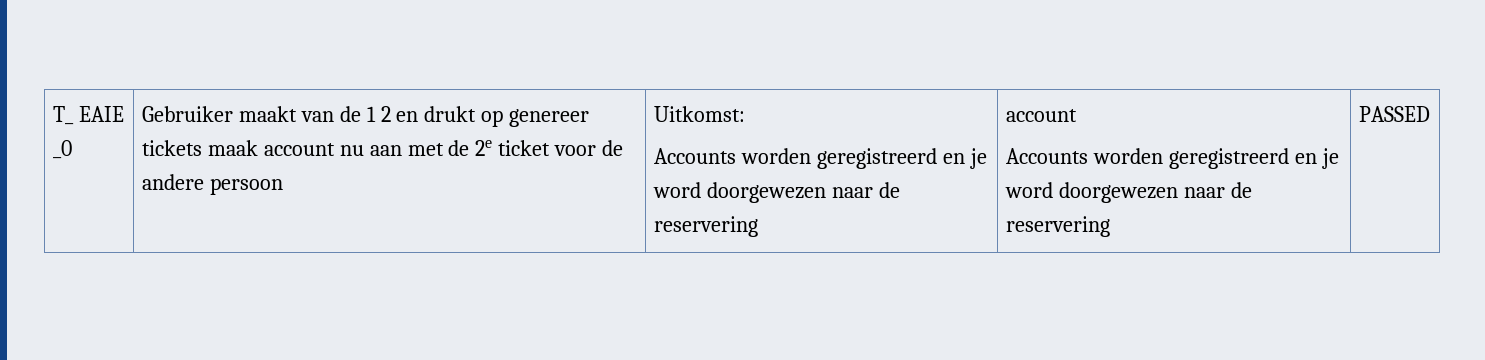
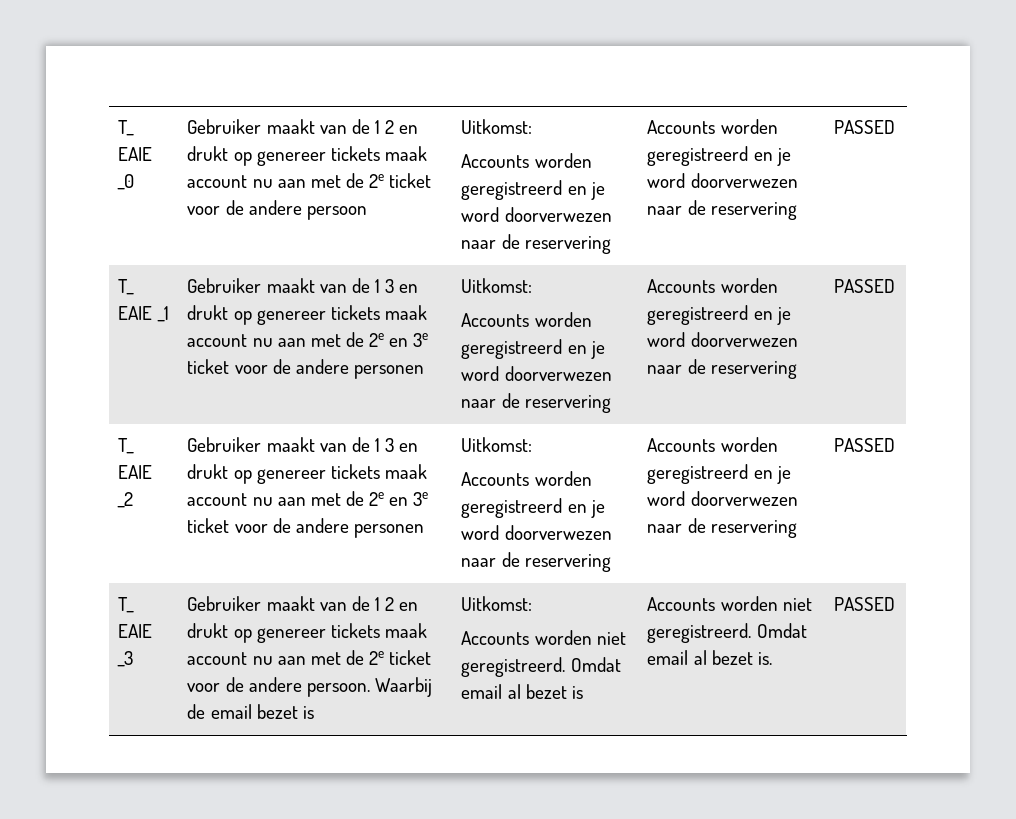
  Gebruiker maakt van de 1 2 en drukt op genereer tickets maak account nu aan met de 2e ticket voor de andere persoon | Uitkomst:
- Accounts worden geregistreerd en je word doorgewezen naar de reservering | account
- Accounts worden geregistreerd en je word doorgewezen naar de reservering
+ Accounts worden geregistreerd en je word doorverwezen naar de reservering | Accounts worden geregistreerd en je word doorverwezen naar de reservering | PASSED
+ T_ EAIE _1 | Gebruiker maakt van de 1 3 en drukt op genereer tickets maak account nu aan met de 2e en 3e ticket voor de andere personen | Uitkomst:
+ Accounts worden geregistreerd en je word doorverwezen naar de reservering | Accounts worden geregistreerd en je word doorverwezen naar de reservering | PASSED
+ T_ EAIE _2 | Gebruiker maakt van de 1 3 en drukt op genereer tickets maak account nu aan met de 2e en 3e ticket voor de andere personen | Uitkomst:
+ Accounts worden geregistreerd en je word doorverwezen naar de reservering | Accounts worden geregistreerd en je word doorverwezen naar de reservering | PASSED
+ T_ EAIE _3 | Gebruiker maakt van de 1 2 en drukt op genereer tickets maak account nu aan met de 2e ticket voor de andere persoon. Waarbij de email bezet is | Uitkomst:
+ Accounts worden niet geregistreerd. Omdat email al bezet is | Accounts worden niet geregistreerd. Omdat email al bezet is.

